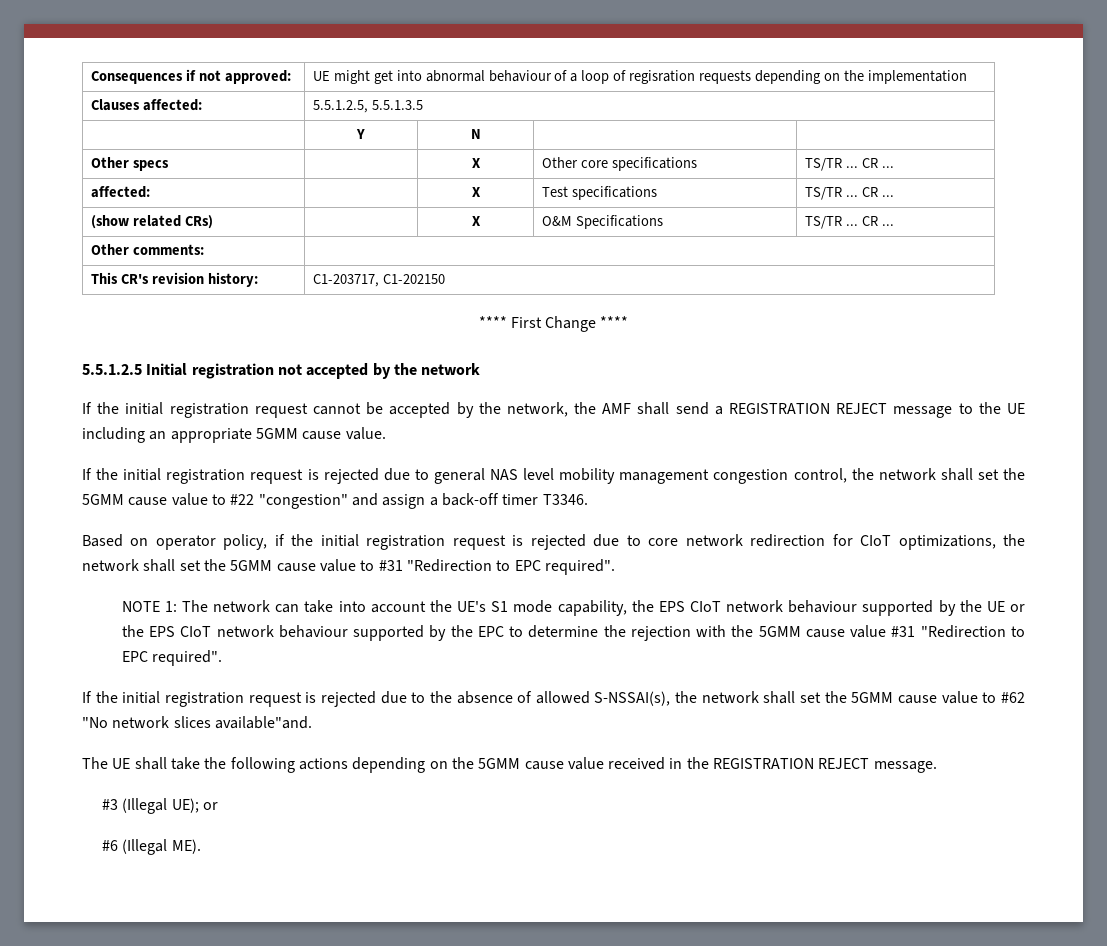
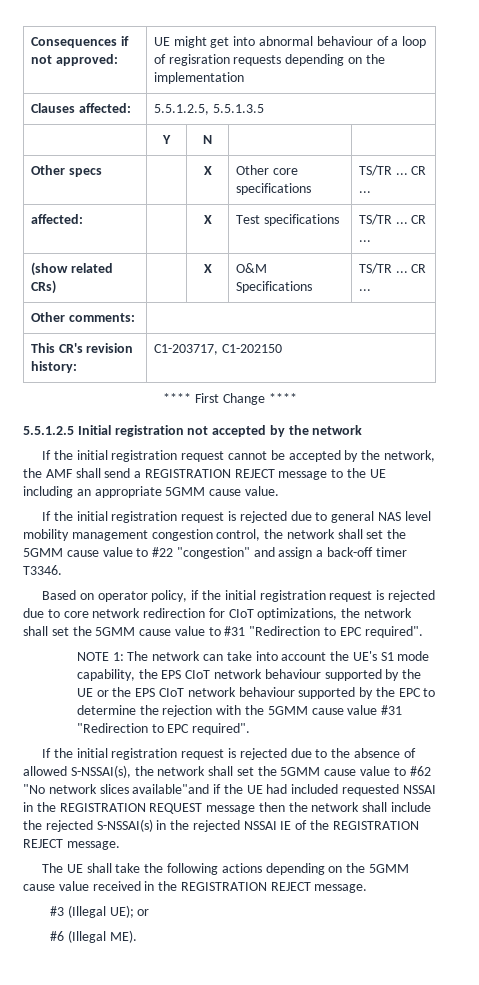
- If the initial registration request is rejected due to the absence of allowed S-NSSAI(s), the network shall set the 5GMM cause value to #62 "No network slices available"and.
+ If the initial registration request is rejected due to the absence of allowed S-NSSAI(s), the network shall set the 5GMM cause value to #62 "No network slices available"and if the UE had included requested NSSAI in the REGISTRATION REQUEST message then the network shall include the rejected S-NSSAI(s) in the rejected NSSAI IE of the REGISTRATION REJECT message.

